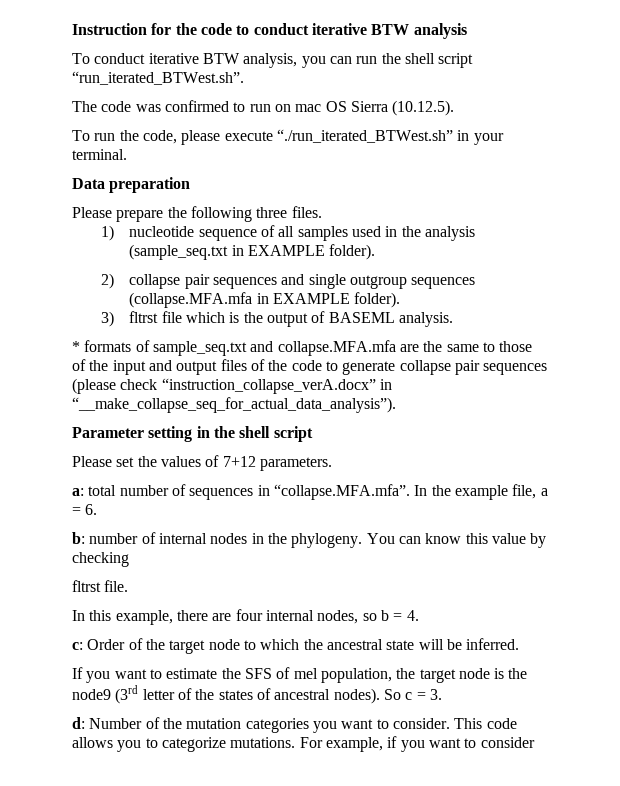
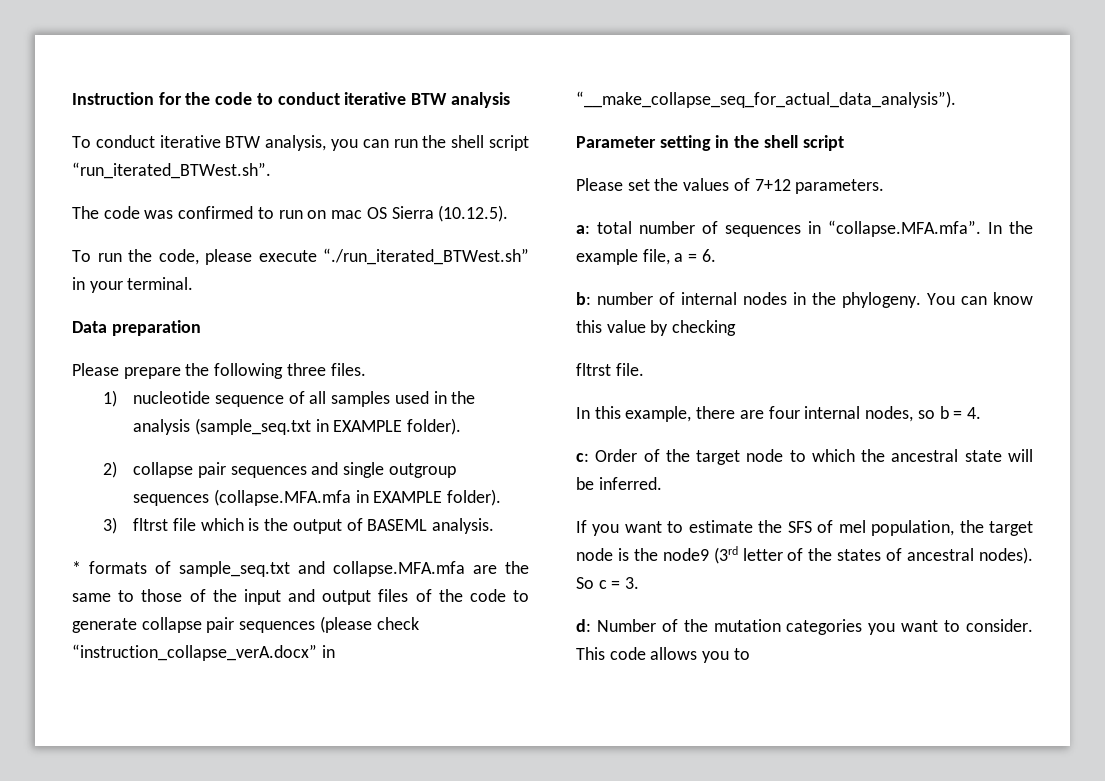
- This code allows you to categorize mutations. For example, if you want to consider
+ This code allows you to

